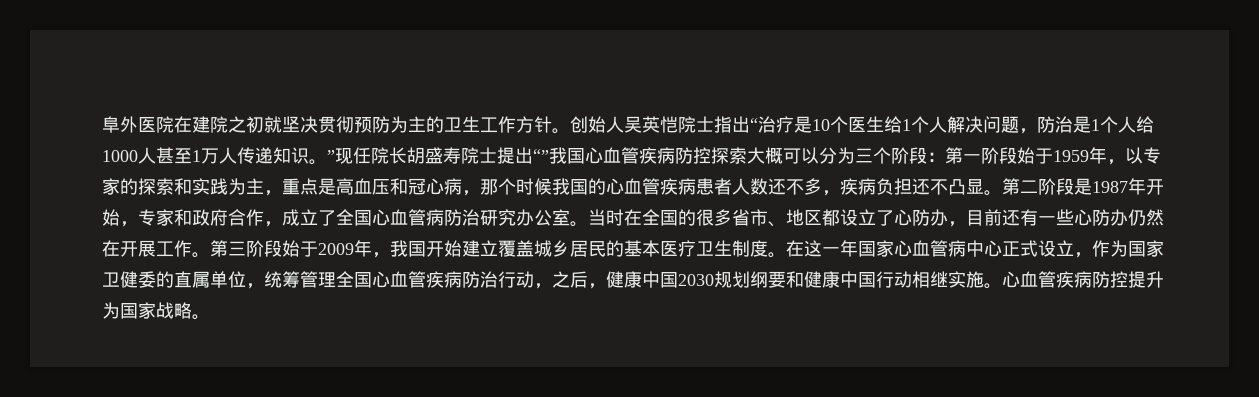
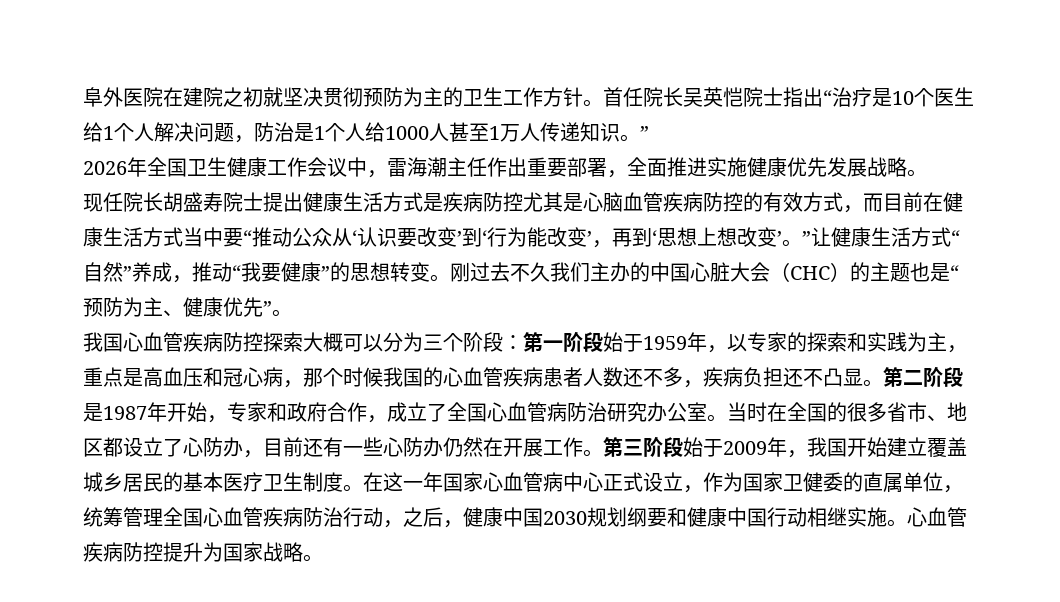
- 创始人吴英恺院士指出“治疗是10个医生给1个人解决问题，防治是1个人给1000人甚至1万人传递知识。”现任院长胡盛寿院士提出“”我国心血管疾病防控探索大概可以分为三个阶段：
+ 首任院长吴英恺院士指出“治疗是10个医生给1个人解决问题，防治是1个人给1000人甚至1万人传递知识。”
+ 2026年全国卫生健康工作会议中，雷海潮主任作出重要部署，全面推进实施健康优先发展战略。
+ 现任院长胡盛寿院士提出健康生活方式是疾病防控尤其是心脑血管疾病防控的有效方式，而目前在健康生活方式当中要“推动公众从‘认识要改变’到‘行为能改变’，再到‘思想上想改变’。”让健康生活方式“自然”养成，推动“我要健康”的思想转变。刚过去不久我们主办的中国心脏大会（CHC）的主题也是“预防为主、健康优先”。
+ 我国心血管疾病防控探索大概可以分为三个阶段：

